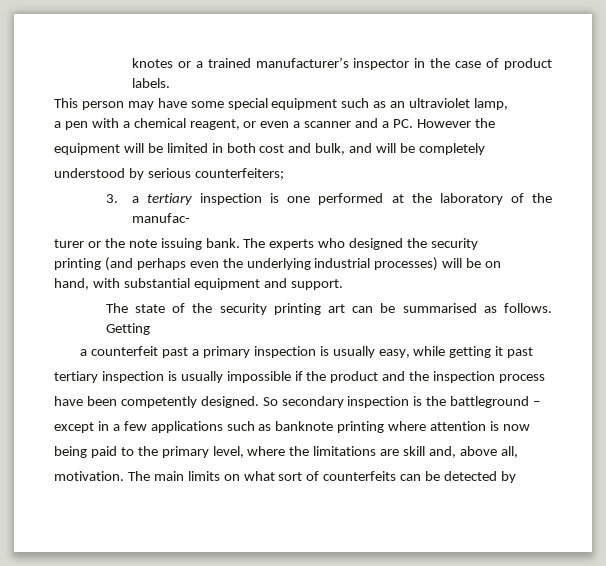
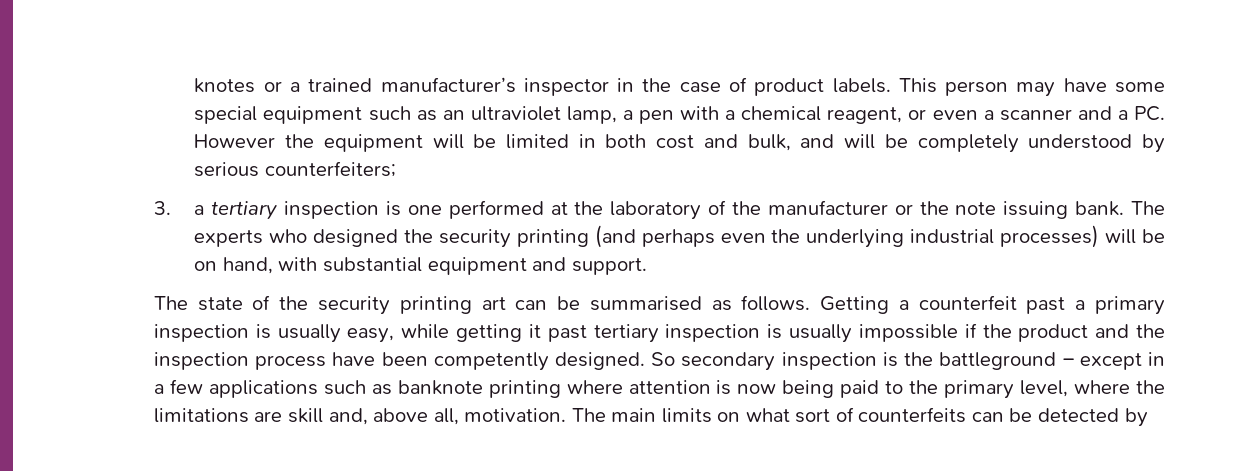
- knotes or a trained manufacturer’s inspector in the case of product labels.
- This person may have some special equipment such as an ultraviolet lamp,
- a pen with a chemical reagent, or even a scanner and a PC. However the
- equipment will be limited in both cost and bulk, and will be completely
- understood by serious counterfeiters;
+ knotes or a trained manufacturer’s inspector in the case of product labels. This person may have some special equipment such as an ultraviolet lamp, a pen with a chemical reagent, or even a scanner and a PC. However the equipment will be limited in both cost and bulk, and will be completely understood by serious counterfeiters;
- 3. a tertiary inspection is one performed at the laboratory of the manufac-
- turer or the note issuing bank.
+ 3. a tertiary inspection is one performed at the laboratory of the manufacturer or the note issuing bank.
- The experts who designed the security
- printing (and perhaps even the underlying industrial processes) will be on
- hand, with substantial equipment and support.
+ The experts who designed the security printing (and perhaps even the underlying industrial processes) will be on hand, with substantial equipment and support.
- Getting
- a counterfeit past a primary inspection is usually easy, while getting it past
- tertiary inspection is usually impossible if the product and the inspection process
- have been competently designed.
+ Getting a counterfeit past a primary inspection is usually easy, while getting it past tertiary inspection is usually impossible if the product and the inspection process have been competently designed.
- So secondary inspection is the battleground –
- except in a few applications such as banknote printing where attention is now
- being paid to the primary level, where the limitations are skill and, above all,
- motivation.
+ So secondary inspection is the battleground – except in a few applications such as banknote printing where attention is now being paid to the primary level, where the limitations are skill and, above all, motivation.

